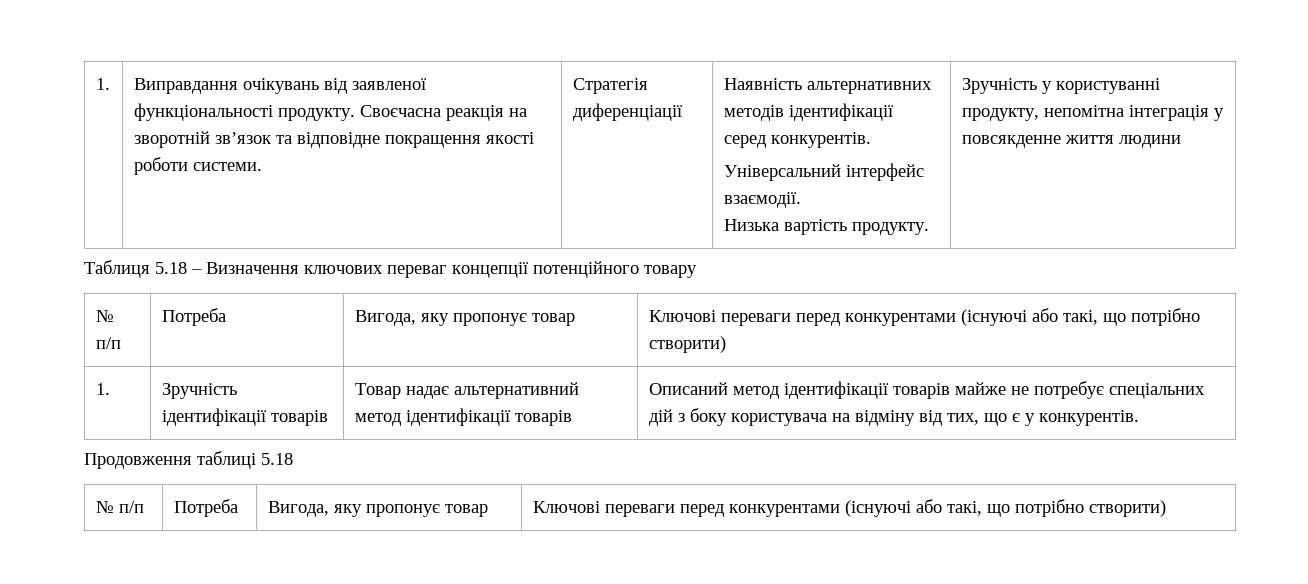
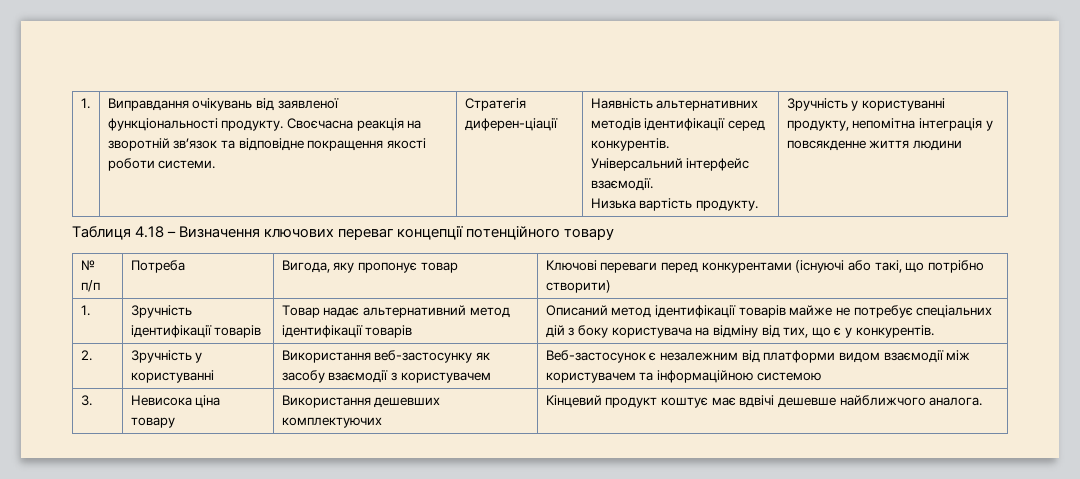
- Стратегія диференціації
+ Стратегія диферен-ціації
- Таблиця 5.18 – Визначення ключових переваг концепції потенційного товару
+ Таблиця 4.18 – Визначення ключових переваг концепції потенційного товару
- Продовження таблиці 5.18
- № п/п | Потреба | Вигода, яку пропонує товар | Ключові переваги перед конкурентами (існуючі або такі, що потрібно створити)
+ 2. | Зручність у користуванні | Використання веб-застосунку як засобу взаємодії з користувачем | Веб-застосунок є незалежним від платформи видом взаємодії між користувачем та інформаційною системою
+ 3. | Невисока ціна товару | Використання дешевших комплектуючих | Кінцевий продукт коштує має вдвічі дешевше найближчого аналога.

